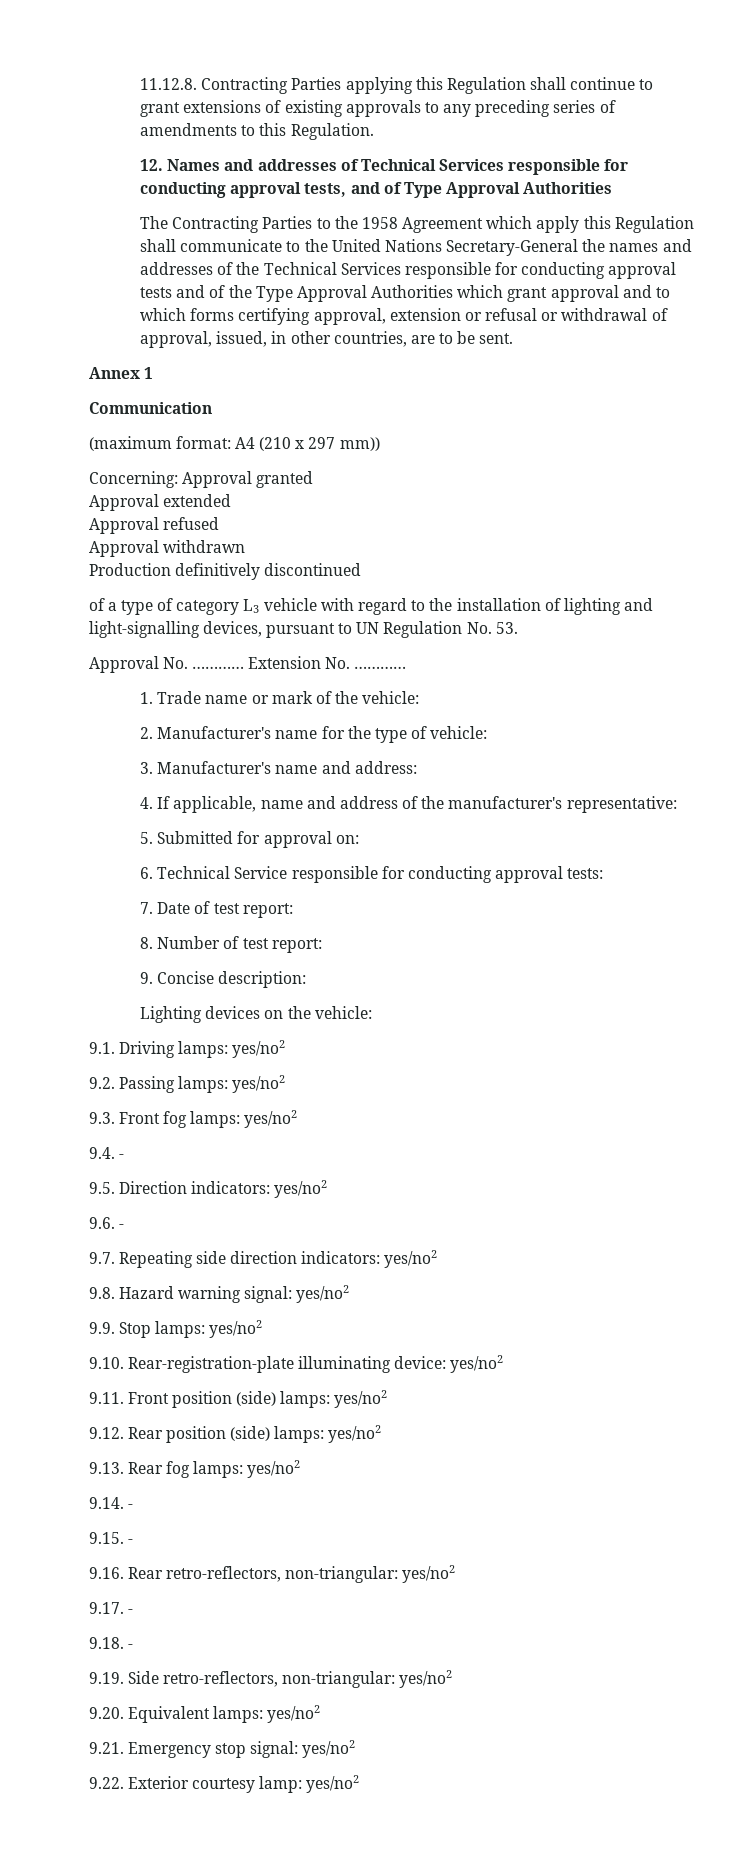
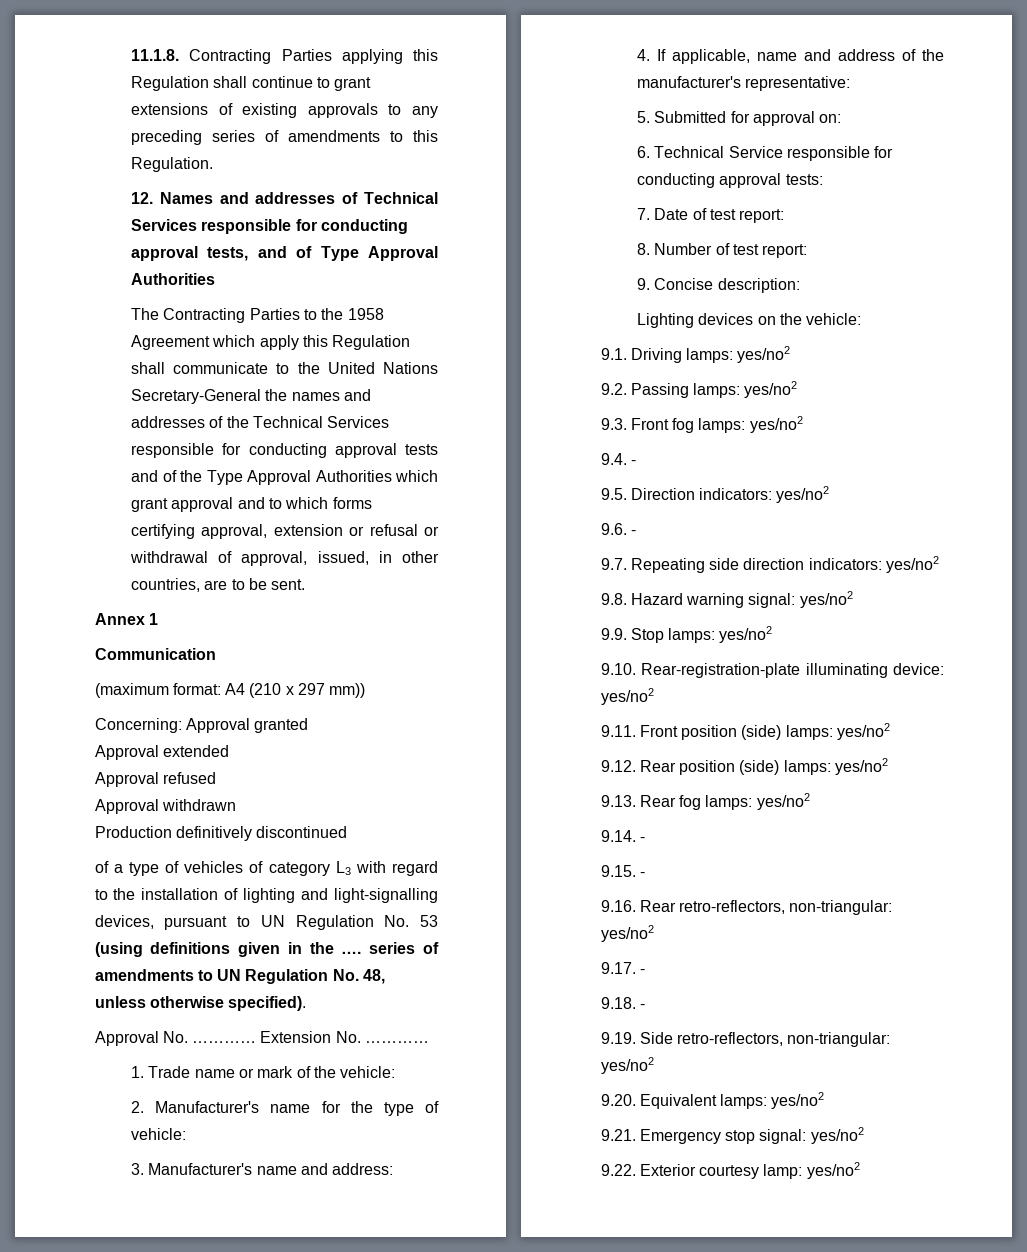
- 11.12.8. Contracting Parties applying this Regulation shall continue to grant extensions of existing approvals to any preceding series of amendments to this Regulation.
+ 11.1.8. Contracting Parties applying this Regulation shall continue to grant extensions of existing approvals to any preceding series of amendments to this Regulation.
- of a type of category L3 vehicle with regard to the installation of lighting and light-signalling devices, pursuant to UN Regulation No. 53.
+ of a type of vehicles of category L3 with regard to the installation of lighting and light-signalling devices, pursuant to UN Regulation No. 53 (using definitions given in the …. series of amendments to UN Regulation No. 48, unless otherwise specified).

